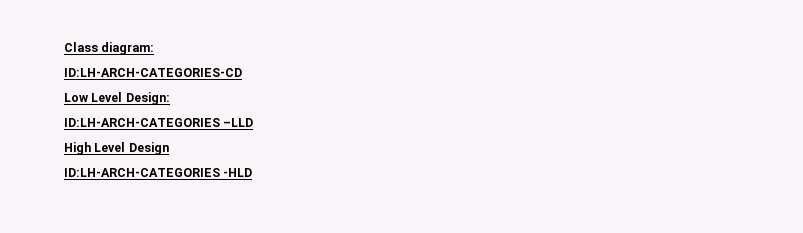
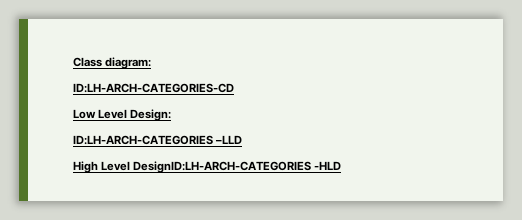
- High Level Design
- ID:LH-ARCH-CATEGORIES -HLD
+ High Level DesignID:LH-ARCH-CATEGORIES -HLD

